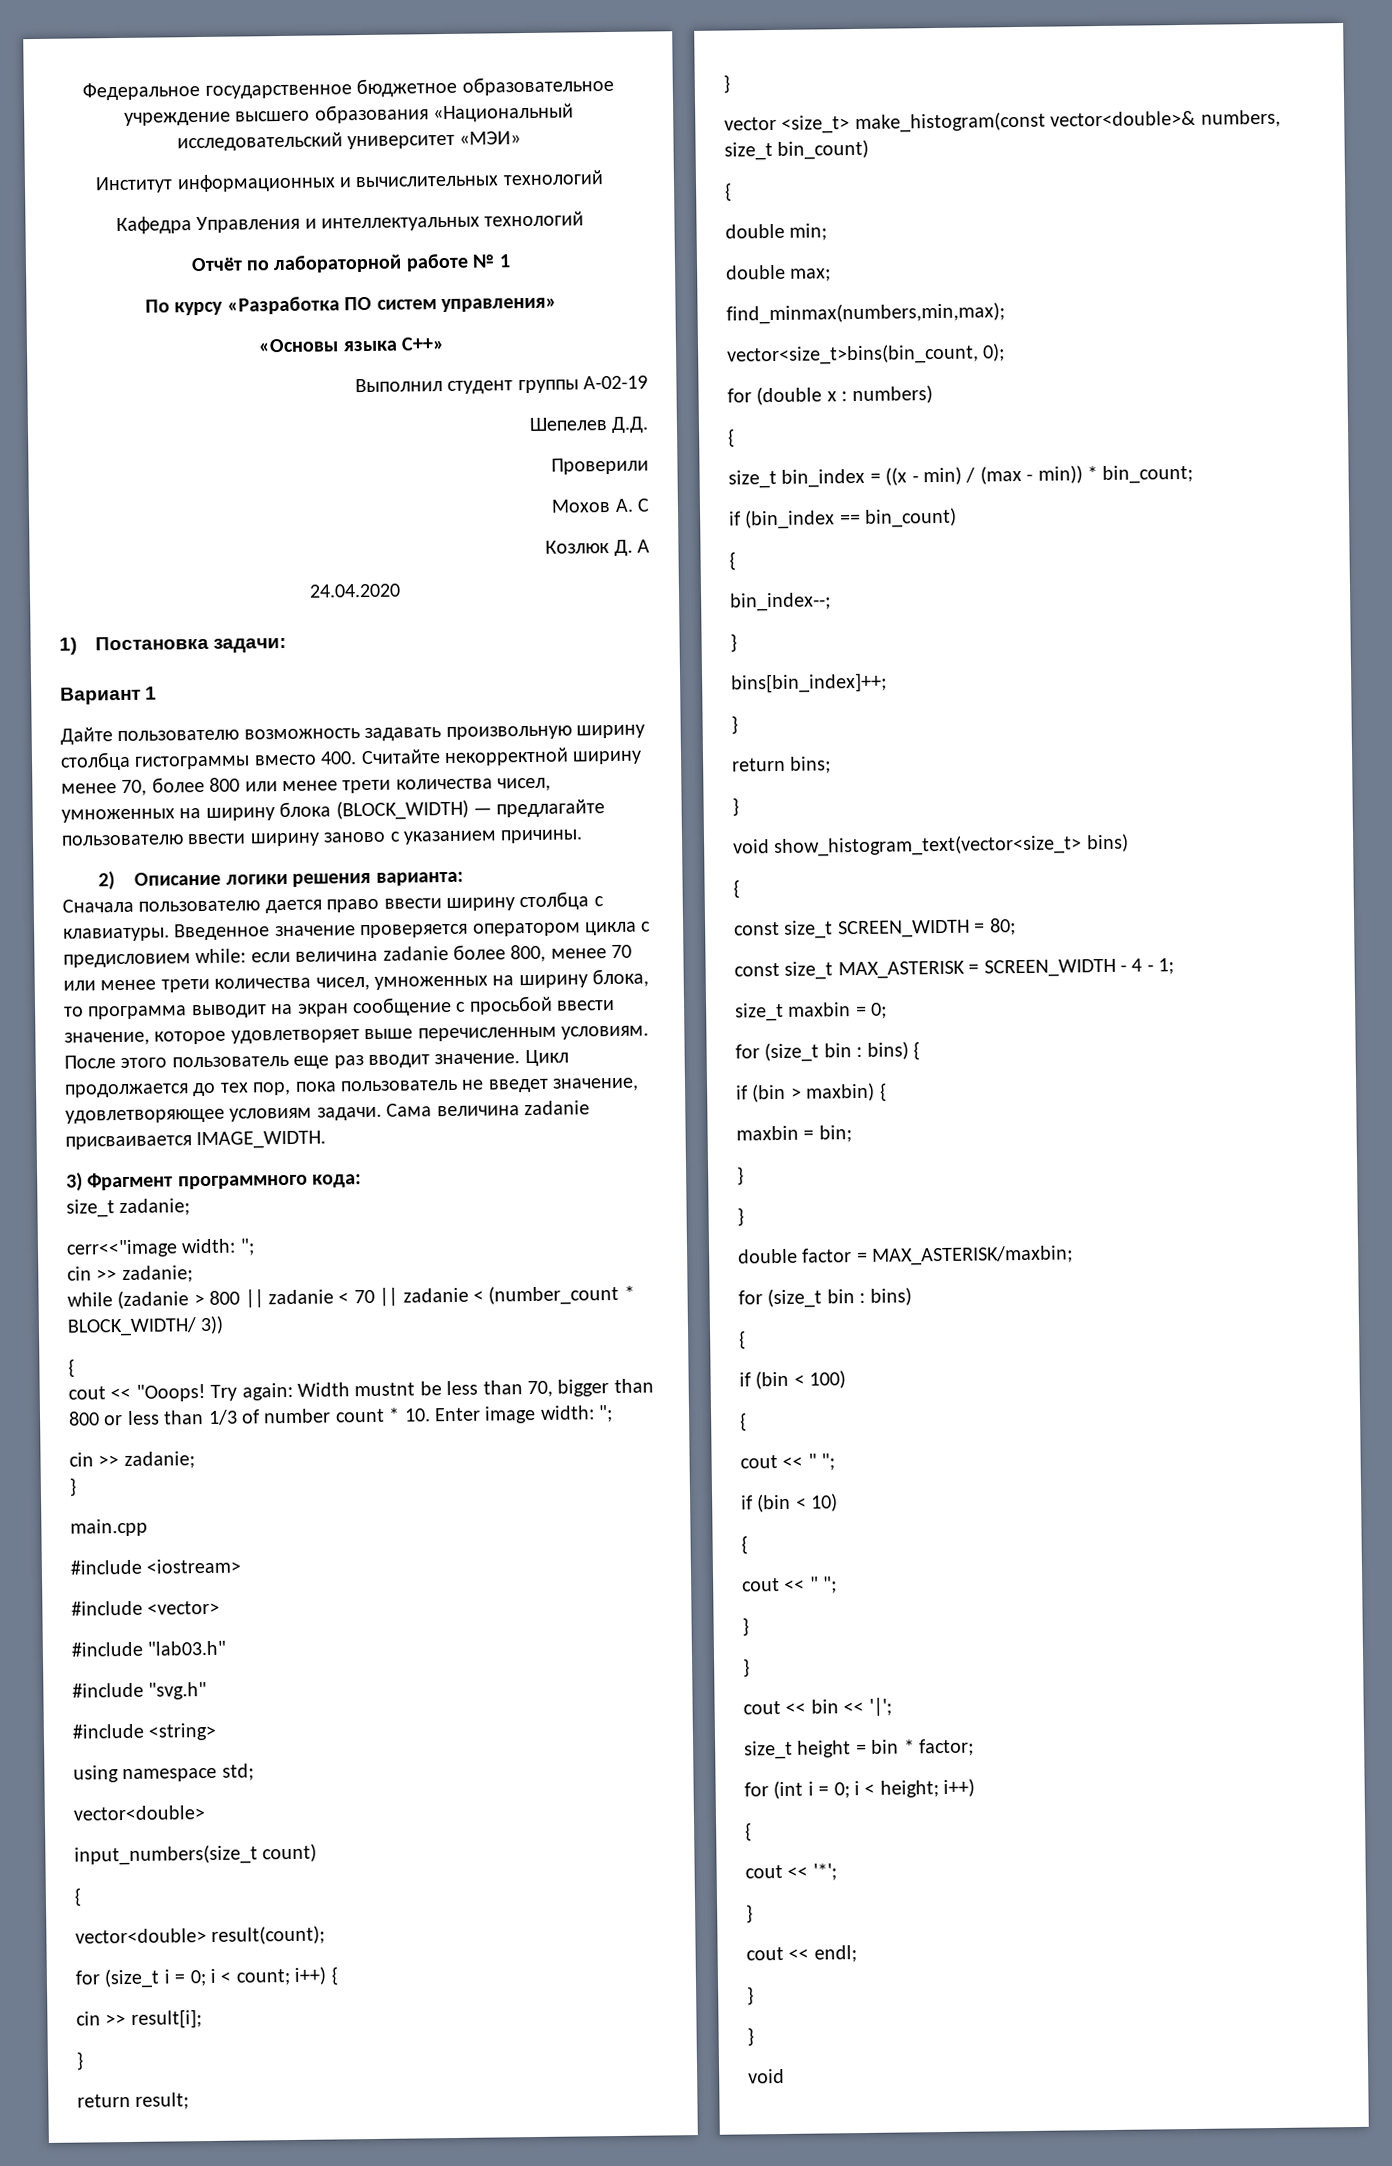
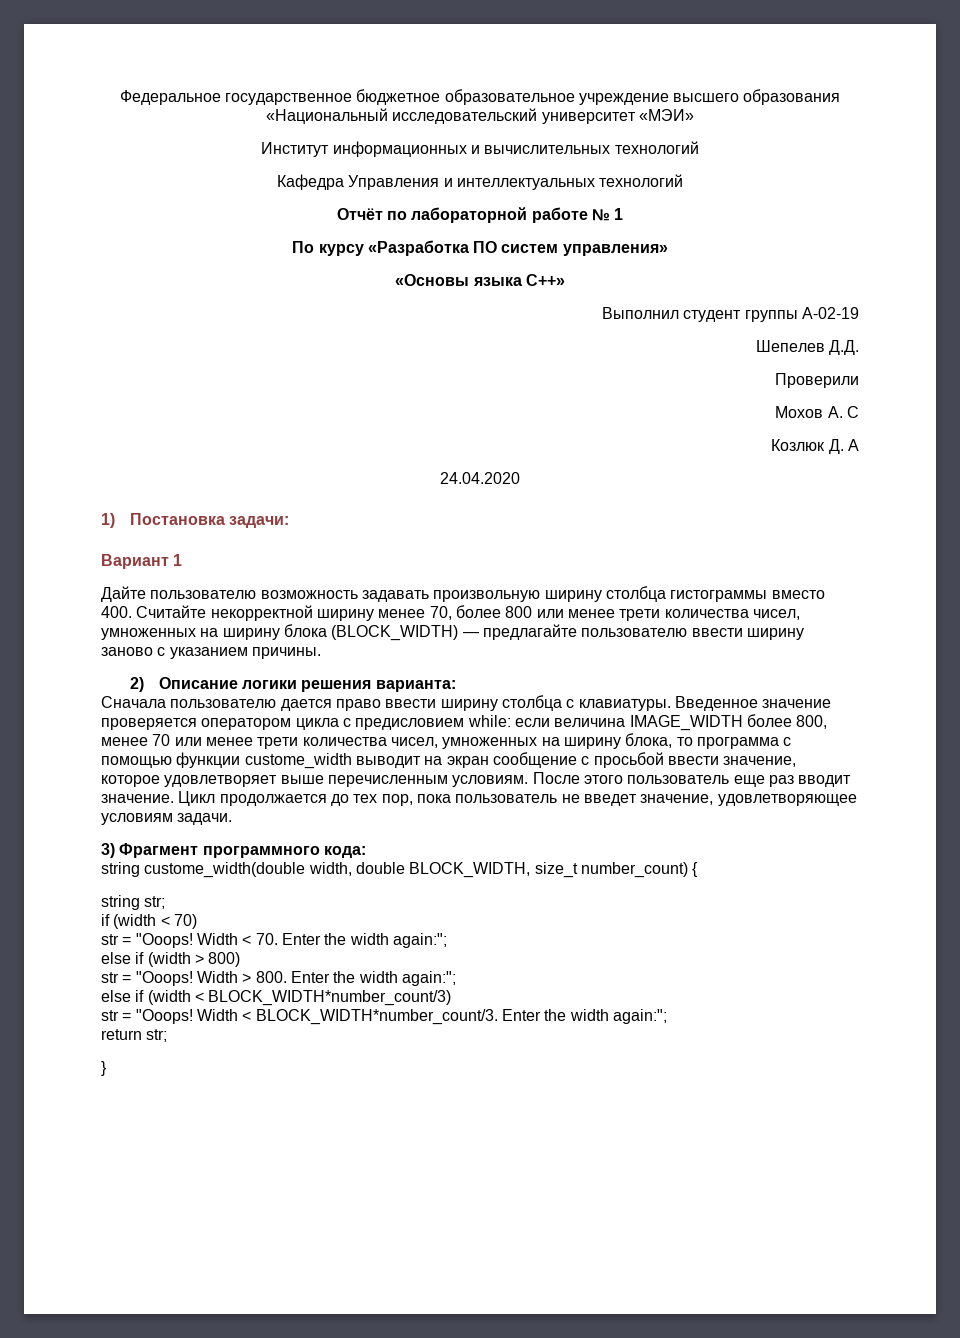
- Введенное значение проверяется оператором цикла с предисловием while: если величина zadanie более 800, менее 70 или менее трети количества чисел, умноженных на ширину блока, то программа выводит на экран сообщение с просьбой ввести значение, которое удовлетворяет выше перечисленным условиям.
+ Введенное значение проверяется оператором цикла с предисловием while: если величина IMAGE_WIDTH более 800, менее 70 или менее трети количества чисел, умноженных на ширину блока, то программа с помощью функции custome_width выводит на экран сообщение с просьбой ввести значение, которое удовлетворяет выше перечисленным условиям.
- Сама величина zadanie присваивается IMAGE_WIDTH.
- size_t zadanie;
- cerr<<"image width: ";
- cin >> zadanie;
- while (zadanie > 800 || zadanie < 70 || zadanie < (number_count * BLOCK_WIDTH/ 3))
- {
- cout << "Ooops! Try again: Width mustnt be less than 70, bigger than 800 or less than 1/3 of number count * 10. Enter image width: ";
- cin >> zadanie;
+ string custome_width(double width, double BLOCK_WIDTH, size_t number_count) {
+ string str;
+ if (width < 70)
+ str = "Ooops! Width < 70. Enter the width again:";
+ else if (width > 800)
+ str = "Ooops! Width > 800. Enter the width again:";
+ else if (width < BLOCK_WIDTH*number_count/3)
+ str = "Ooops! Width < BLOCK_WIDTH*number_count/3. Enter the width again:";
+ return str;
  }
- main.cpp
- #include <iostream>
- #include <vector>
- #include "lab03.h"
- #include "svg.h"
- #include <string>
- using namespace std;
- vector<double>
- input_numbers(size_t count)
- {
- vector<double> result(count);
- for (size_t i = 0; i < count; i++) {
- cin >> result[i];
- }
- return result;
- }
- vector <size_t> make_histogram(const vector<double>& numbers, size_t bin_count)
- {
- double min;
- double max;
- find_minmax(numbers,min,max);
- vector<size_t>bins(bin_count, 0);
- for (double x : numbers)
- {
- size_t bin_index = ((x - min) / (max - min)) * bin_count;
- if (bin_index == bin_count)
- {
- bin_index--;
- }
- bins[bin_index]++;
- }
- return bins;
- }
- void show_histogram_text(vector<size_t> bins)
- {
- const size_t SCREEN_WIDTH = 80;
- const size_t MAX_ASTERISK = SCREEN_WIDTH - 4 - 1;
- size_t maxbin = 0;
- for (size_t bin : bins) {
- if (bin > maxbin) {
- maxbin = bin;
- }
- }
- double factor = MAX_ASTERISK/maxbin;
- for (size_t bin : bins)
- {
- if (bin < 100)
- {
- cout << " ";
- if (bin < 10)
- {
- cout << " ";
- }
- }
- cout << bin << '|';
- size_t height = bin * factor;
- for (int i = 0; i < height; i++)
- {
- cout << '*';
- }
- cout << endl;
- }
- }
- void

